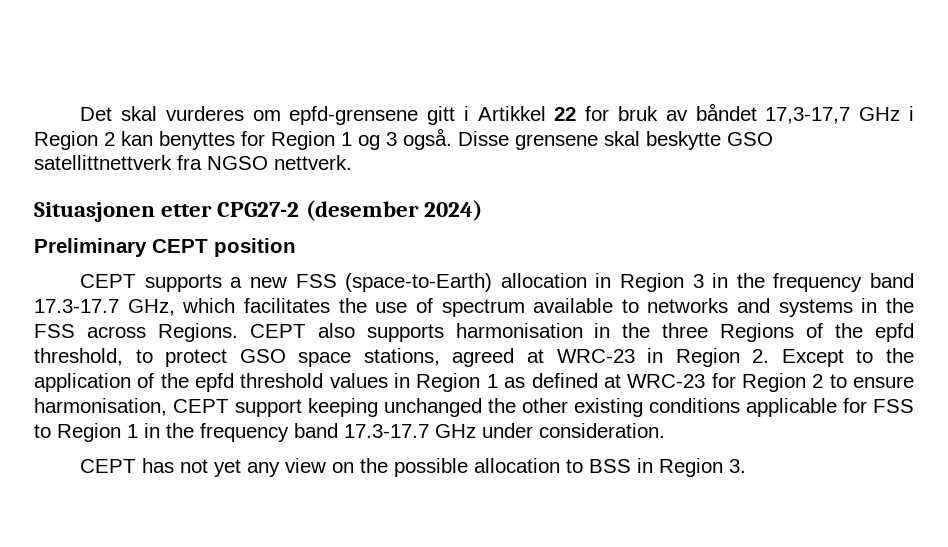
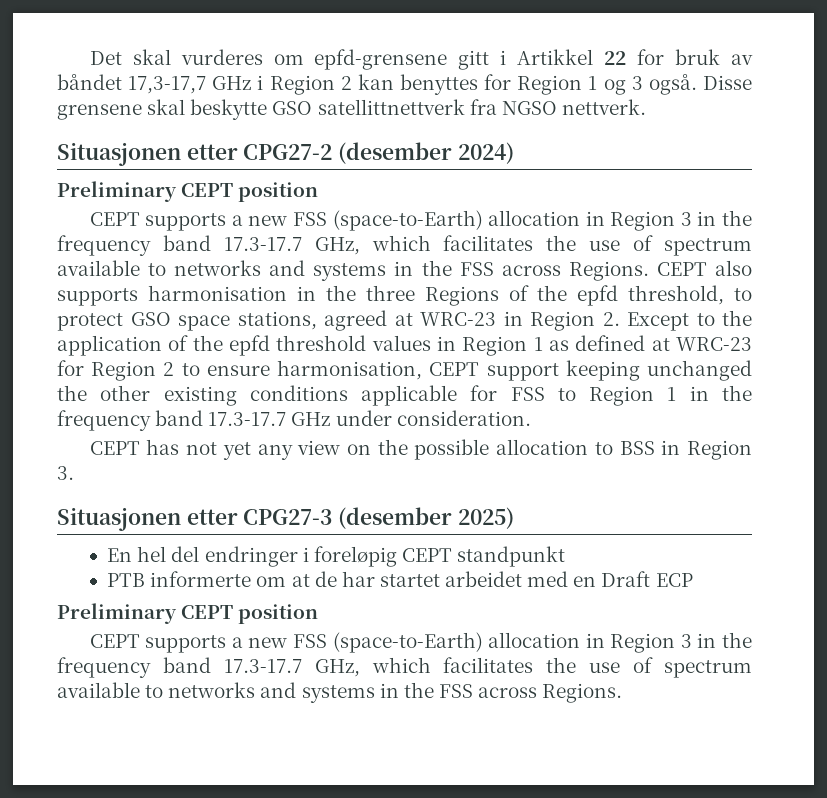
+ Situasjonen etter CPG27-3 (desember 2025)
+ En hel del endringer i foreløpig CEPT standpunkt
+ PTB informerte om at de har startet arbeidet med en Draft ECP
+ Preliminary CEPT position
+ CEPT supports a new FSS (space-to-Earth) allocation in Region 3 in the frequency band 17.3-17.7 GHz, which facilitates the use of spectrum available to networks and systems in the FSS across Regions.

